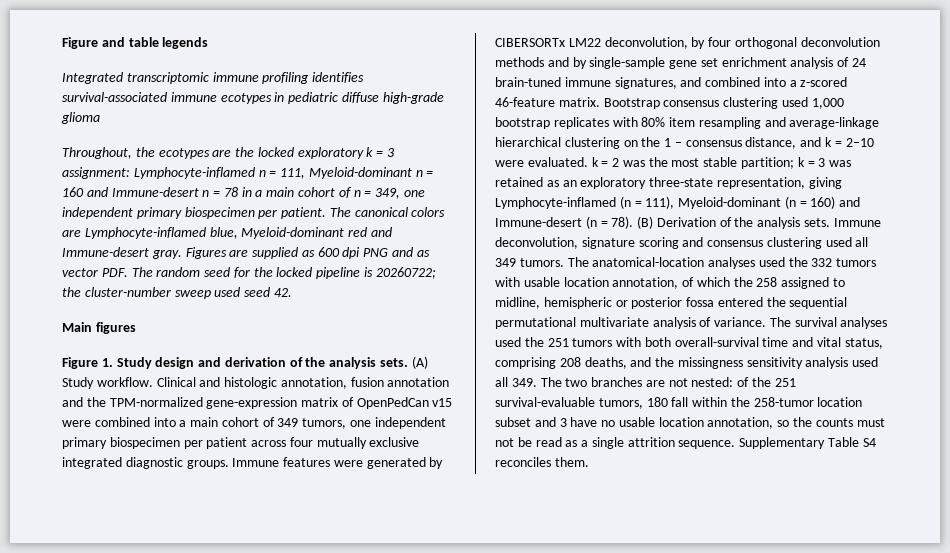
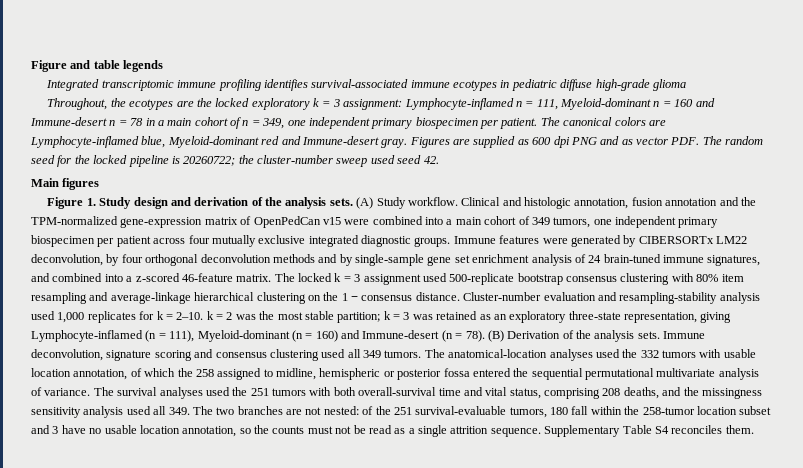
- Bootstrap consensus clustering used 1,000 bootstrap replicates with 80% item resampling and average-linkage hierarchical clustering on the 1 − consensus distance, and k = 2–10 were evaluated. k = 2 was the most stable partition; k = 3 was retained as an exploratory three-state representation, giving Lymphocyte-inflamed (n = 111), Myeloid-dominant (n = 160) and Immune-desert (n = 78).
+ The locked k = 3 assignment used 500-replicate bootstrap consensus clustering with 80% item resampling and average-linkage hierarchical clustering on the 1 − consensus distance. Cluster-number evaluation and resampling-stability analysis used 1,000 replicates for k = 2–10. k = 2 was the most stable partition; k = 3 was retained as an exploratory three-state representation, giving Lymphocyte-inflamed (n = 111), Myeloid-dominant (n = 160) and Immune-desert (n = 78).

